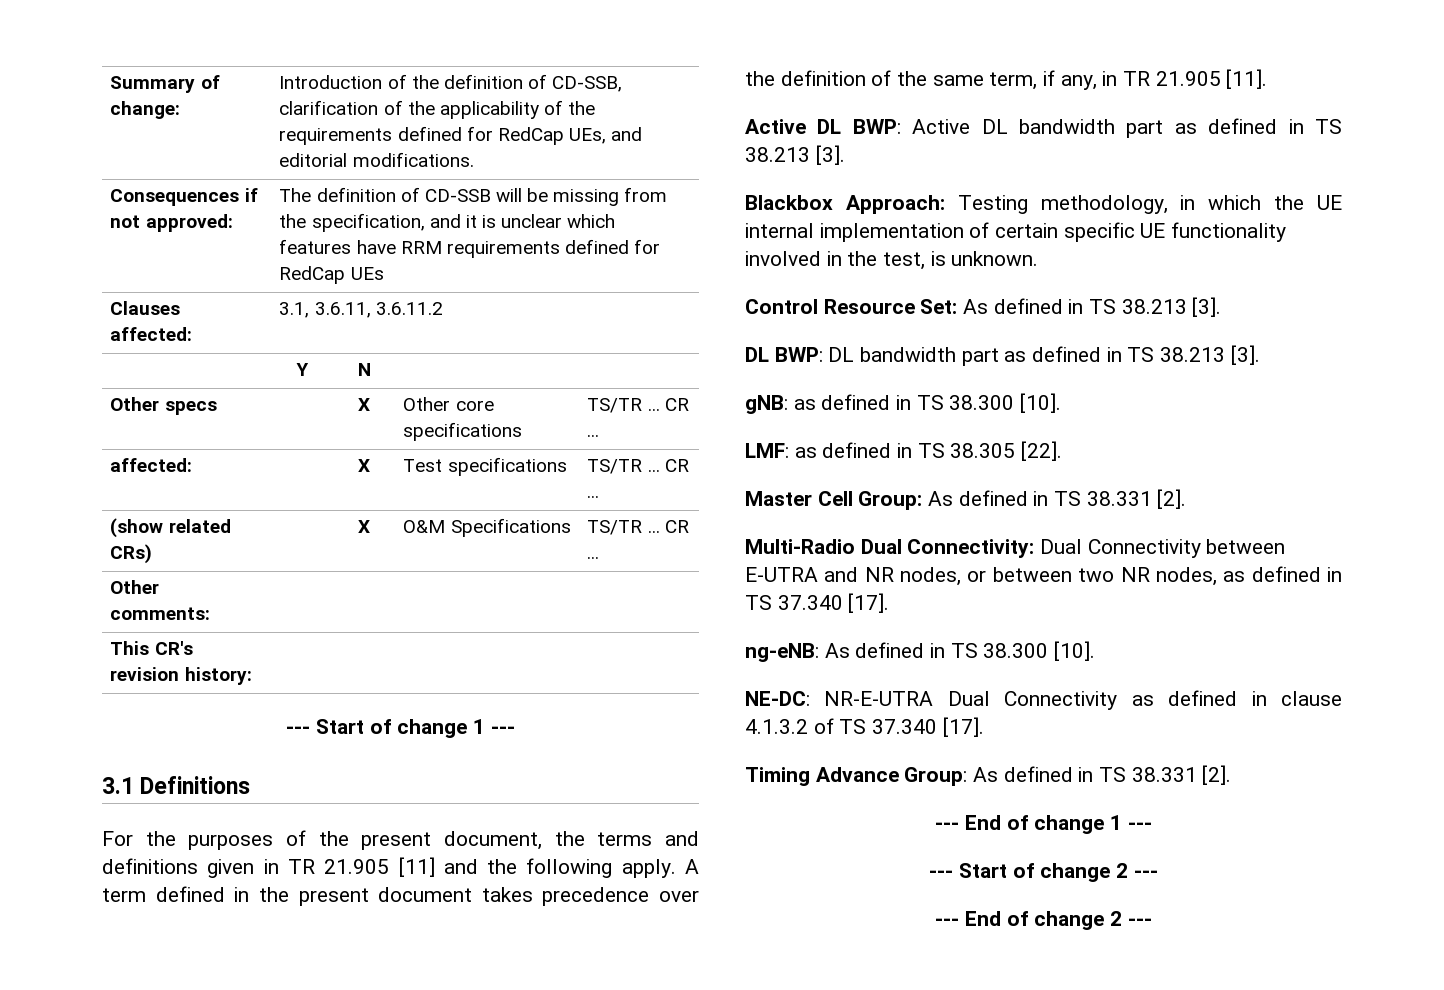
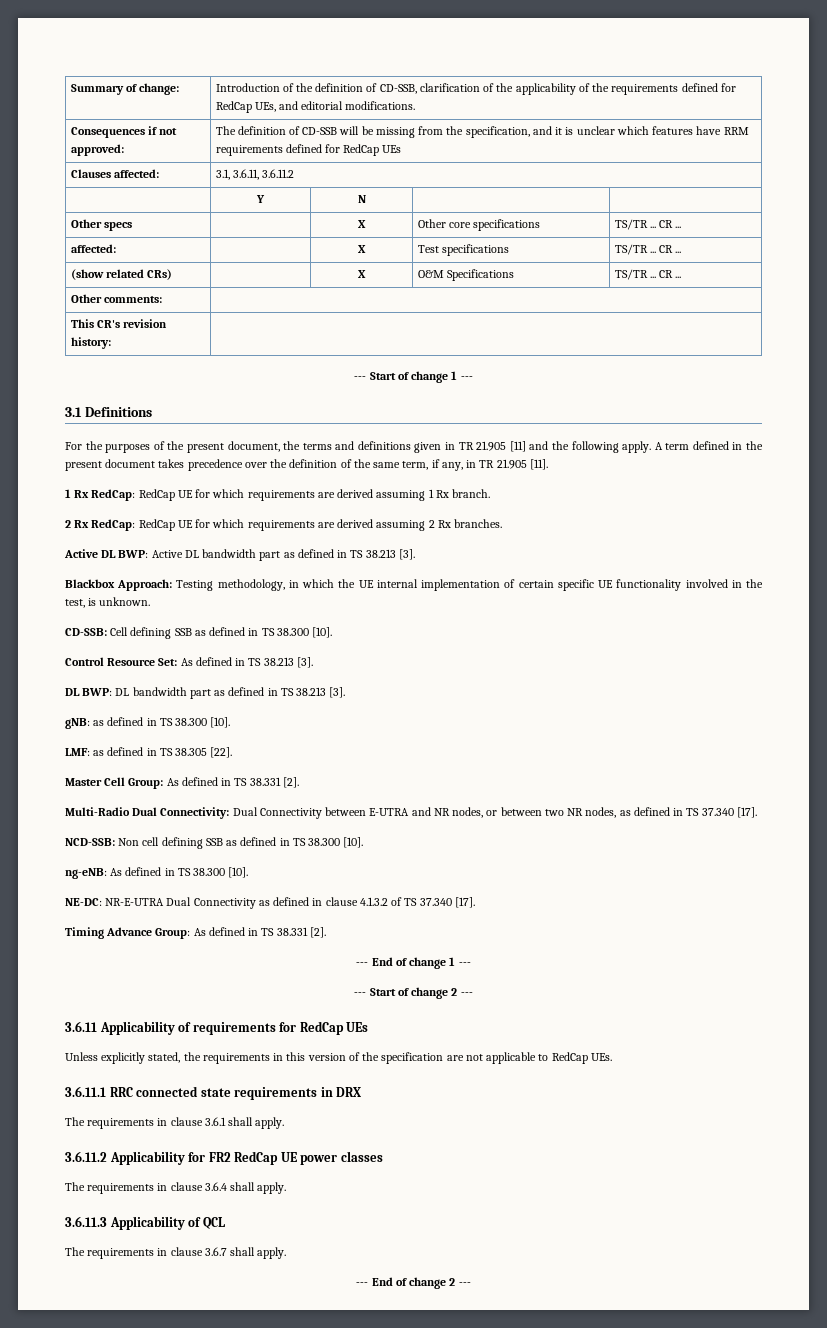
+ 1 Rx RedCap: RedCap UE for which requirements are derived assuming 1 Rx branch.
+ 2 Rx RedCap: RedCap UE for which requirements are derived assuming 2 Rx branches.
+ CD-SSB: Cell defining SSB as defined in TS 38.300 [10].
+ NCD-SSB: Non cell defining SSB as defined in TS 38.300 [10].
+ 3.6.11 Applicability of requirements for RedCap UEs
+ Unless explicitly stated, the requirements in this version of the specification are not applicable to RedCap UEs.
+ 3.6.11.1 RRC connected state requirements in DRX
+ The requirements in clause 3.6.1 shall apply.
+ 3.6.11.2 Applicability for FR2 RedCap UE power classes
+ The requirements in clause 3.6.4 shall apply.
+ 3.6.11.3 Applicability of QCL
+ The requirements in clause 3.6.7 shall apply.

